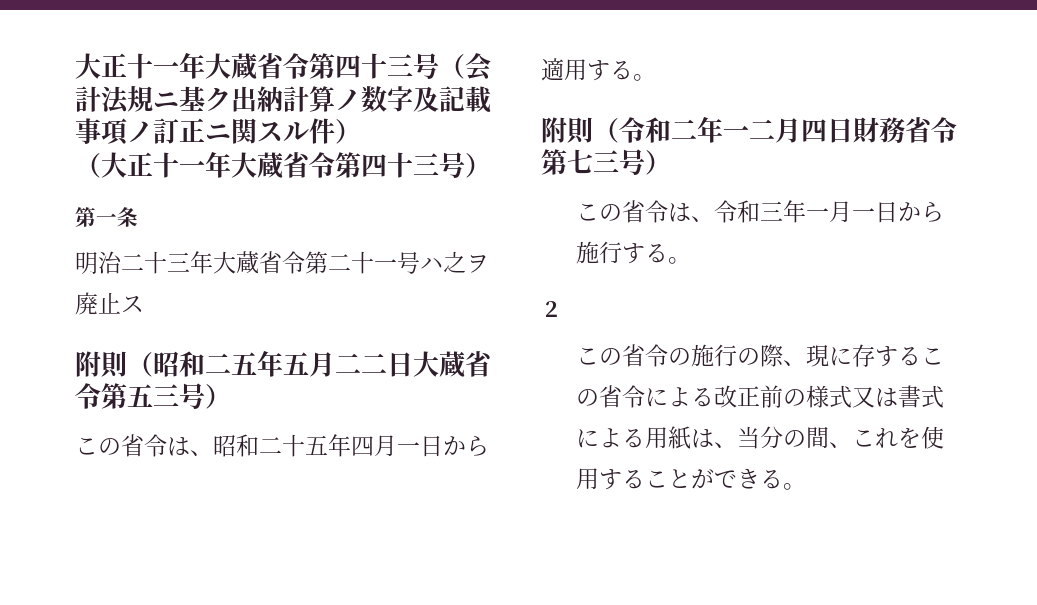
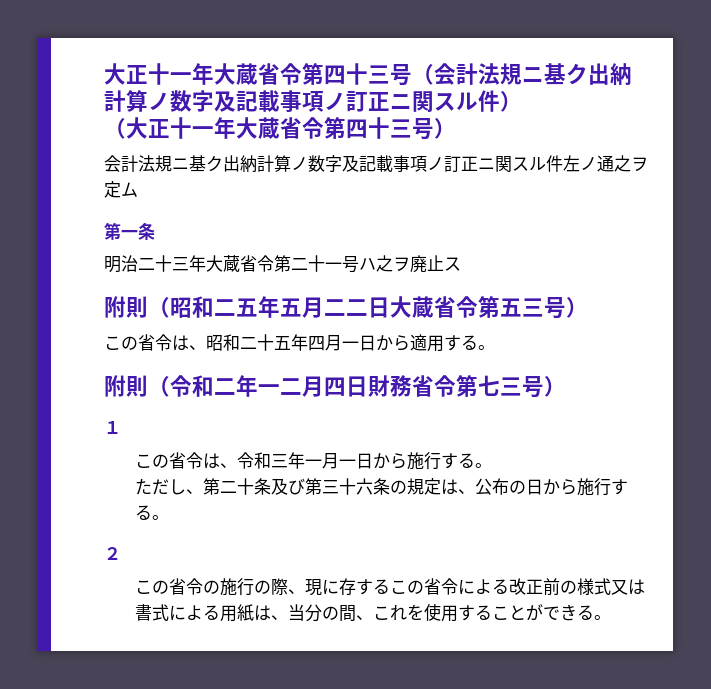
+ 会計法規ニ基ク出納計算ノ数字及記載事項ノ訂正ニ関スル件左ノ通之ヲ定ム
+ １
+ ただし、第二十条及び第三十六条の規定は、公布の日から施行する。

